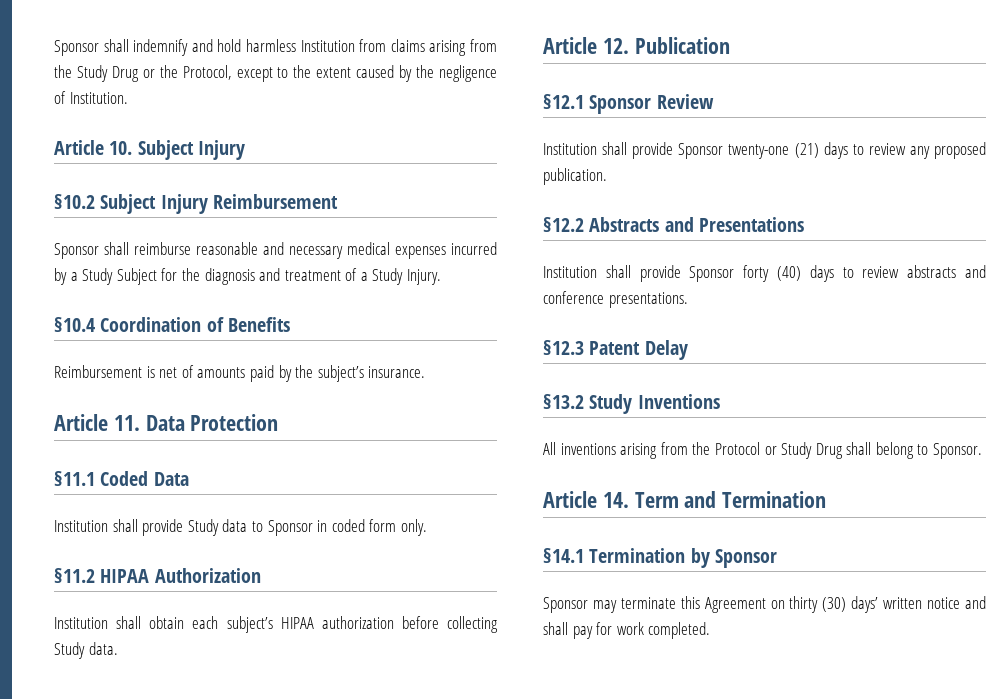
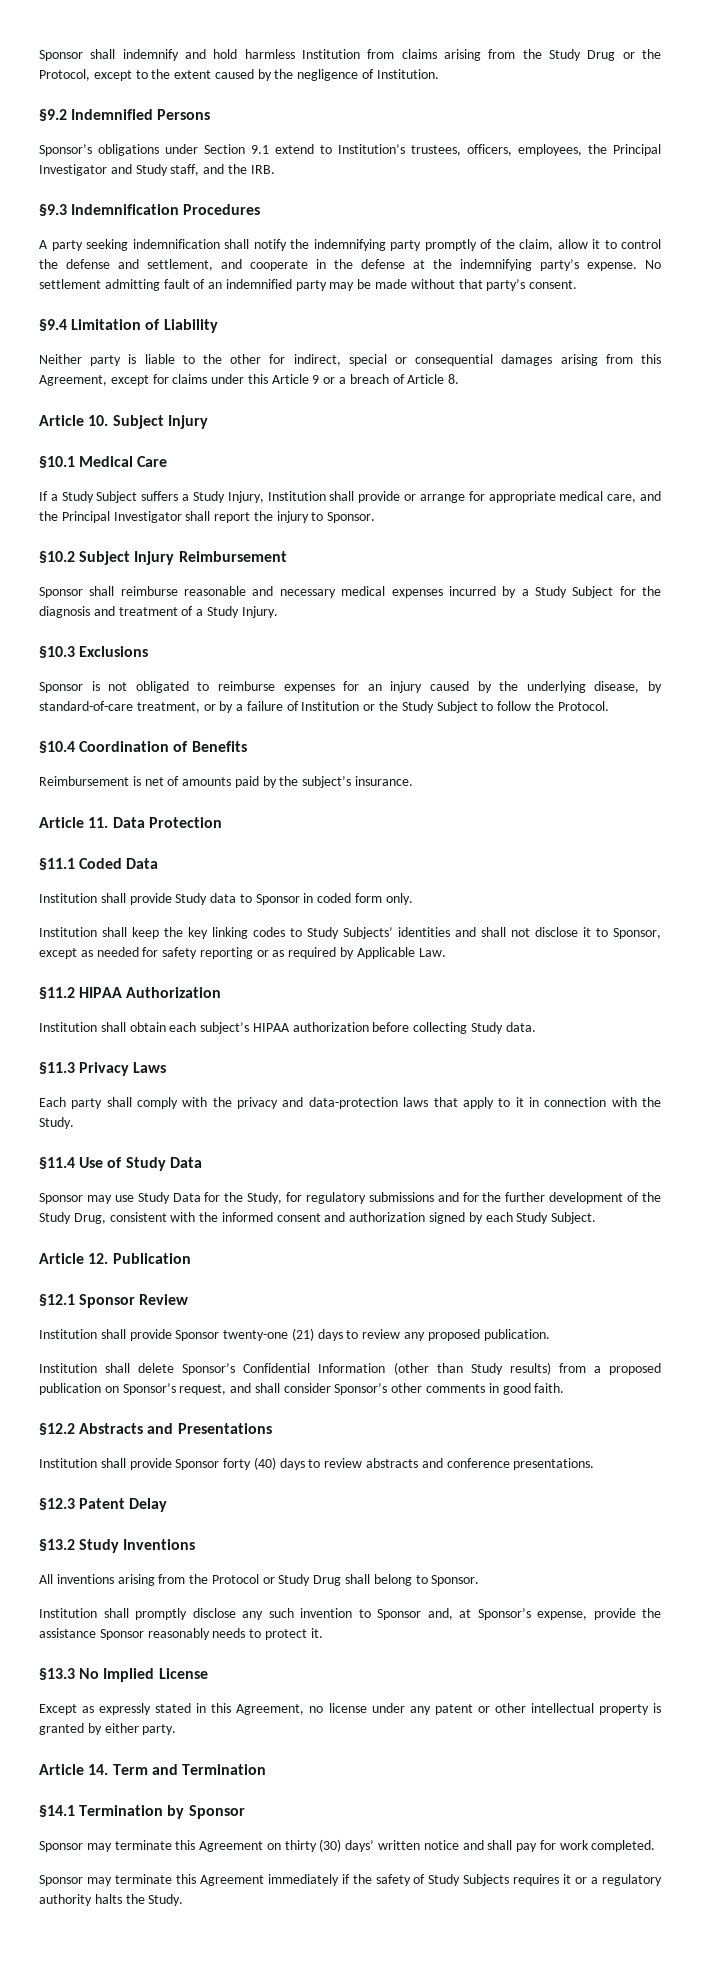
+ §9.2 Indemnified Persons
+ Sponsor’s obligations under Section 9.1 extend to Institution’s trustees, officers, employees, the Principal Investigator and Study staff, and the IRB.
+ §9.3 Indemnification Procedures
+ A party seeking indemnification shall notify the indemnifying party promptly of the claim, allow it to control the defense and settlement, and cooperate in the defense at the indemnifying party’s expense. No settlement admitting fault of an indemnified party may be made without that party’s consent.
+ §9.4 Limitation of Liability
+ Neither party is liable to the other for indirect, special or consequential damages arising from this Agreement, except for claims under this Article 9 or a breach of Article 8.
  Article 10. Subject Injury
+ §10.1 Medical Care
+ If a Study Subject suffers a Study Injury, Institution shall provide or arrange for appropriate medical care, and the Principal Investigator shall report the injury to Sponsor.
+ §10.3 Exclusions
+ Sponsor is not obligated to reimburse expenses for an injury caused by the underlying disease, by standard-of-care treatment, or by a failure of Institution or the Study Subject to follow the Protocol.
+ Institution shall keep the key linking codes to Study Subjects’ identities and shall not disclose it to Sponsor, except as needed for safety reporting or as required by Applicable Law.
+ §11.3 Privacy Laws
+ Each party shall comply with the privacy and data-protection laws that apply to it in connection with the Study.
+ §11.4 Use of Study Data
+ Sponsor may use Study Data for the Study, for regulatory submissions and for the further development of the Study Drug, consistent with the informed consent and authorization signed by each Study Subject.
+ Institution shall delete Sponsor’s Confidential Information (other than Study results) from a proposed publication on Sponsor’s request, and shall consider Sponsor’s other comments in good faith.
+ Institution shall promptly disclose any such invention to Sponsor and, at Sponsor’s expense, provide the assistance Sponsor reasonably needs to protect it.
+ §13.3 No Implied License
+ Except as expressly stated in this Agreement, no license under any patent or other intellectual property is granted by either party.
+ Sponsor may terminate this Agreement immediately if the safety of Study Subjects requires it or a regulatory authority halts the Study.

